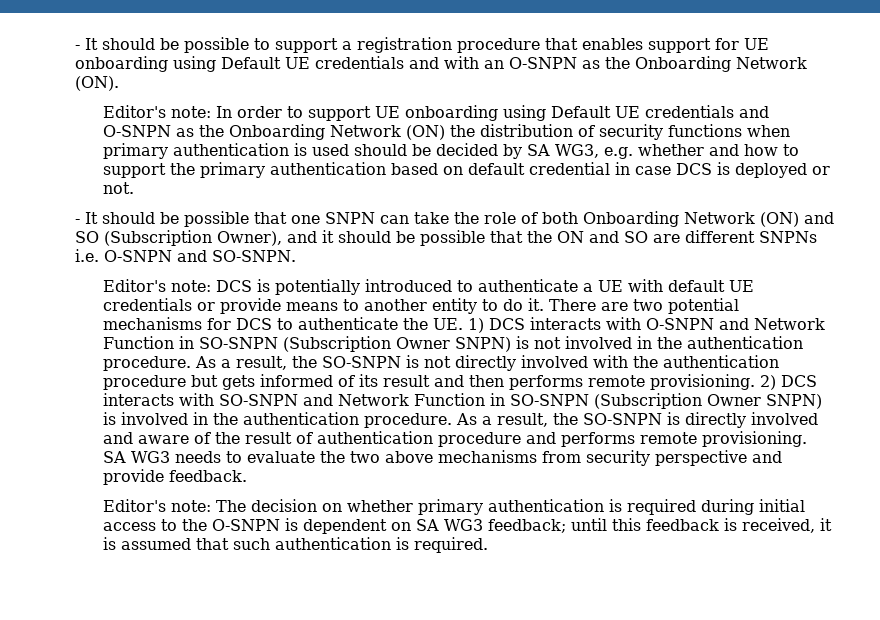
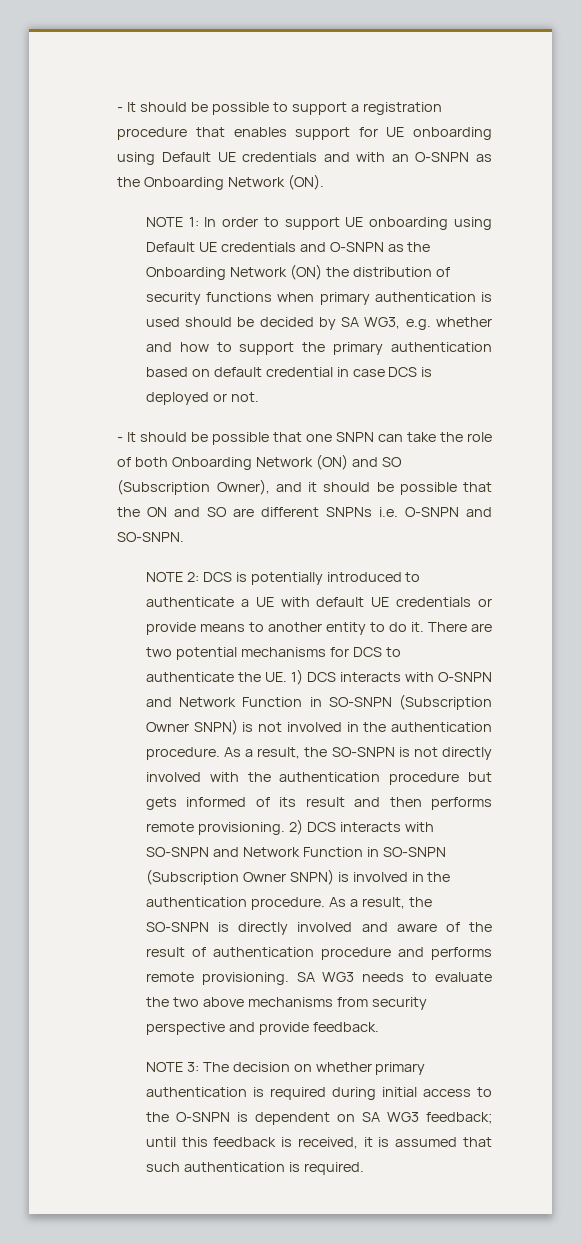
- Editor's note: In order to support UE onboarding using Default UE credentials and O-SNPN as the Onboarding Network (ON) the distribution of security functions when primary authentication is used should be decided by SA WG3, e.g. whether and how to support the primary authentication based on default credential in case DCS is deployed or not.
+ NOTE 1: In order to support UE onboarding using Default UE credentials and O-SNPN as the Onboarding Network (ON) the distribution of security functions when primary authentication is used should be decided by SA WG3, e.g. whether and how to support the primary authentication based on default credential in case DCS is deployed or not.
- Editor's note: DCS is potentially introduced to authenticate a UE with default UE credentials or provide means to another entity to do it.
+ NOTE 2: DCS is potentially introduced to authenticate a UE with default UE credentials or provide means to another entity to do it.
- Editor's note: The decision on whether primary authentication is required during initial access to the O-SNPN is dependent on SA WG3 feedback; until this feedback is received, it is assumed that such authentication is required.
+ NOTE 3: The decision on whether primary authentication is required during initial access to the O-SNPN is dependent on SA WG3 feedback; until this feedback is received, it is assumed that such authentication is required.

